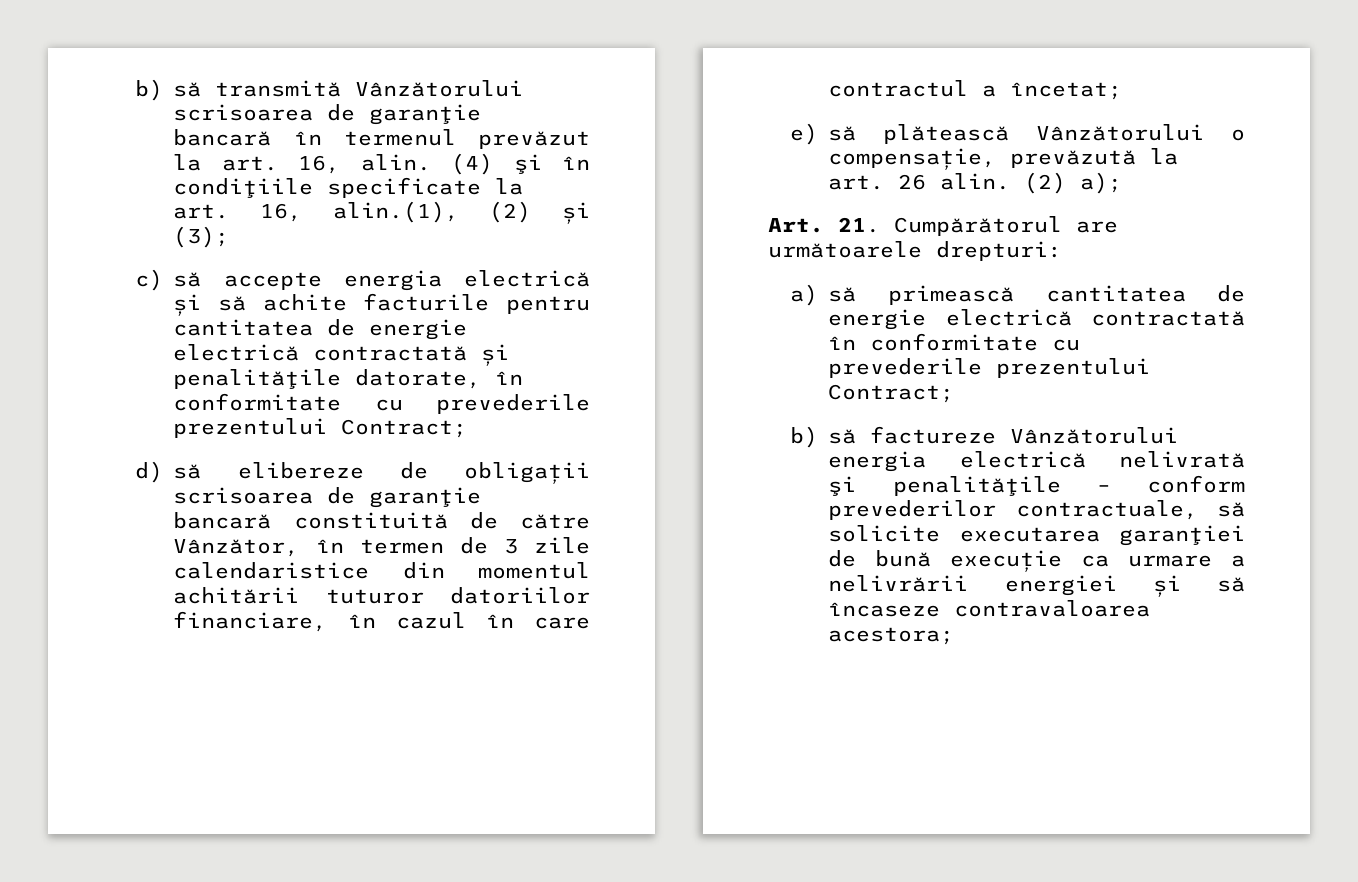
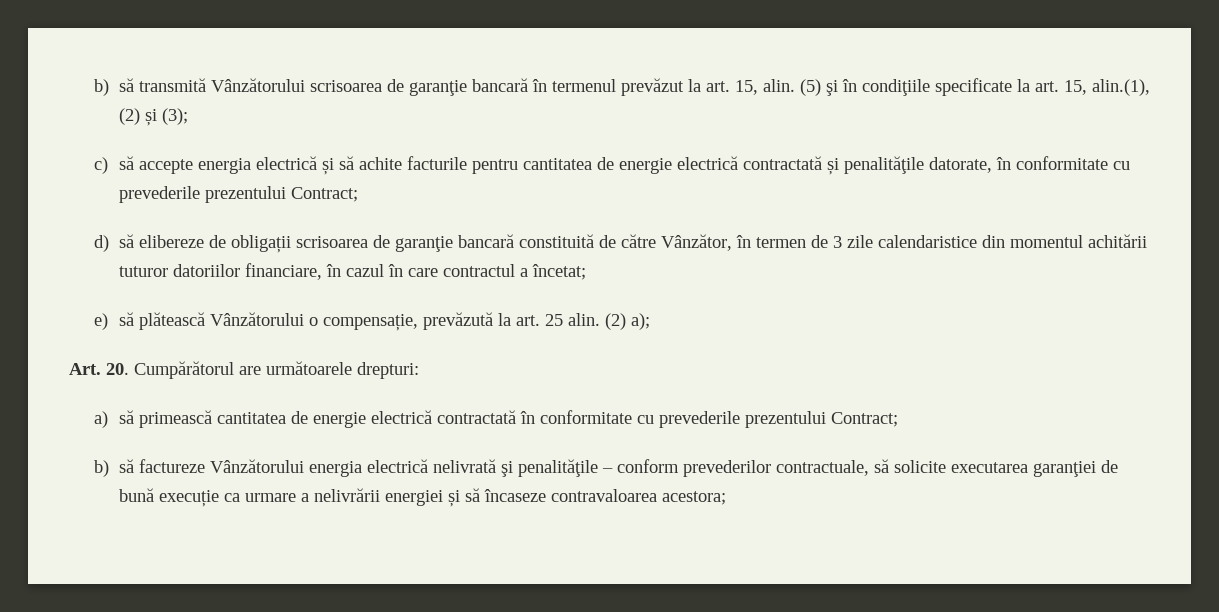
- b) să transmită Vânzătorului scrisoarea de garanţie bancară în termenul prevăzut la art. 16, alin. (4) şi în condiţiile specificate la art. 16, alin.(1), (2) și (3);
+ b) să transmită Vânzătorului scrisoarea de garanţie bancară în termenul prevăzut la art. 15, alin. (5) şi în condiţiile specificate la art. 15, alin.(1), (2) și (3);
- e) să plătească Vânzătorului o compensație, prevăzută la art. 26 alin.
+ e) să plătească Vânzătorului o compensație, prevăzută la art. 25 alin.
- Art. 21. Cumpărătorul are următoarele drepturi:
+ Art. 20. Cumpărătorul are următoarele drepturi:

